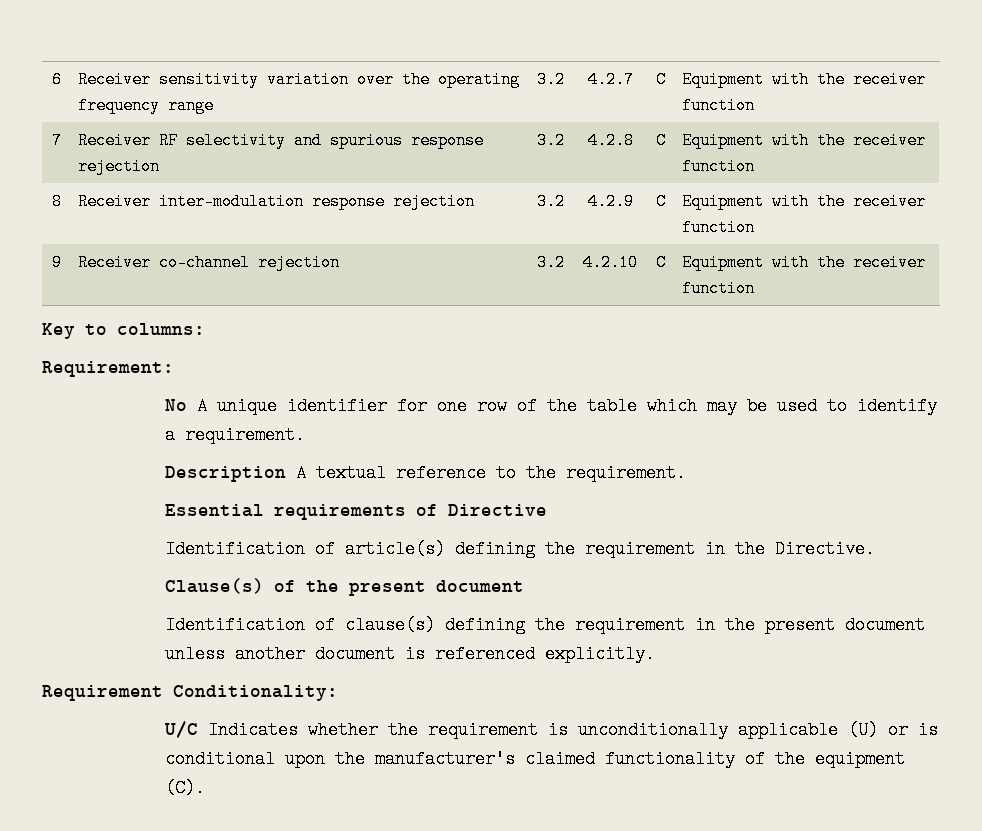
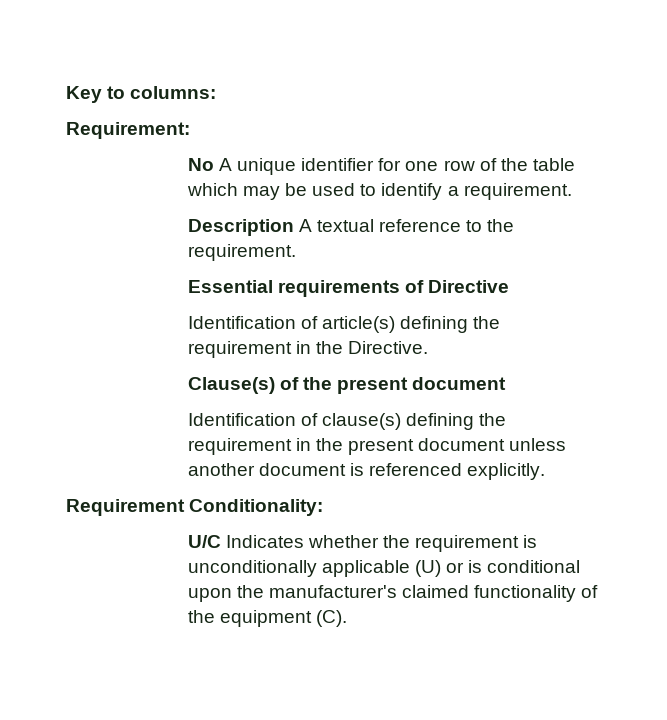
- 6 | Receiver sensitivity variation over the operating frequency range | 3.2 | 4.2.7 | C | Equipment with the receiver function
- 7 | Receiver RF selectivity and spurious response rejection | 3.2 | 4.2.8 | C | Equipment with the receiver function
- 8 | Receiver inter-modulation response rejection | 3.2 | 4.2.9 | C | Equipment with the receiver function
- 9 | Receiver co-channel rejection | 3.2 | 4.2.10 | C | Equipment with the receiver function

